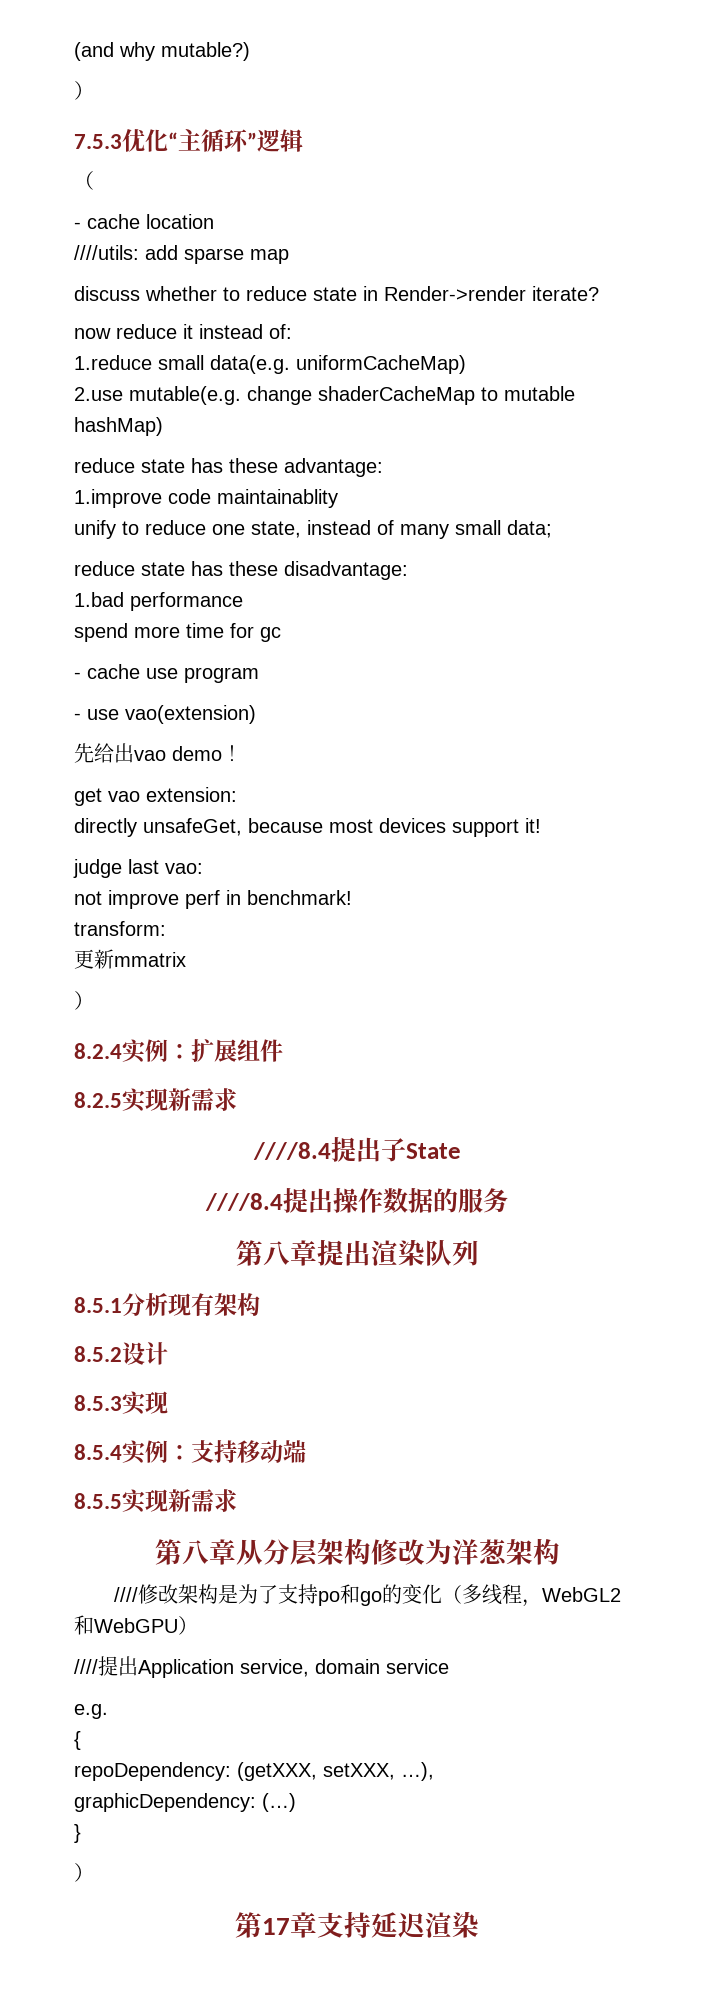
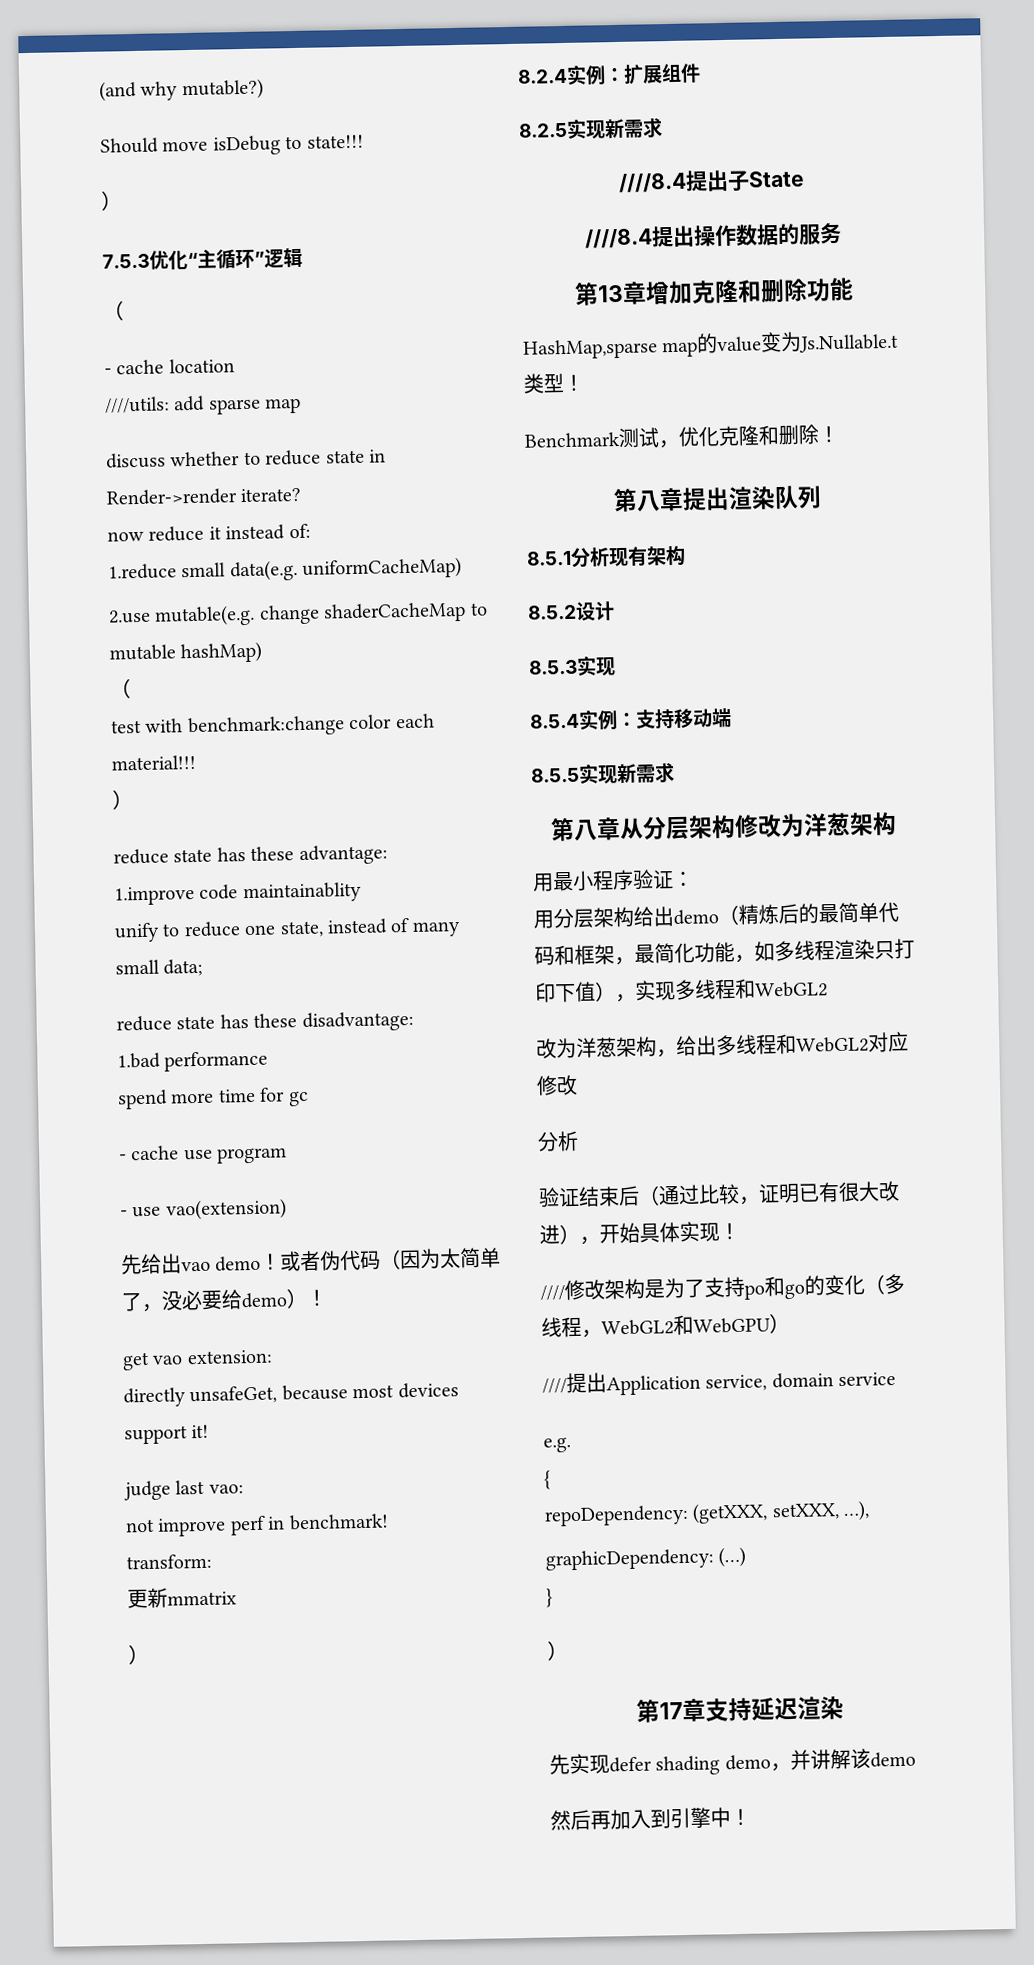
+ Should move isDebug to state!!!
  2.use mutable(e.g. change shaderCacheMap to mutable hashMap)
+ （
+ test with benchmark:change color each material!!!
+ ）
+ 或者伪代码（因为太简单了，没必要给demo）！
+ 第13章增加克隆和删除功能
+ HashMap,sparse map的value变为Js.Nullable.t类型！
+ Benchmark测试，优化克隆和删除！
+ 用最小程序验证：
+ 用分层架构给出demo（精炼后的最简单代码和框架，最简化功能，如多线程渲染只打印下值），实现多线程和WebGL2
+ 改为洋葱架构，给出多线程和WebGL2对应修改
+ 分析
+ 验证结束后（通过比较，证明已有很大改进），开始具体实现！
+ 先实现defer shading demo，并讲解该demo
+ 然后再加入到引擎中！

